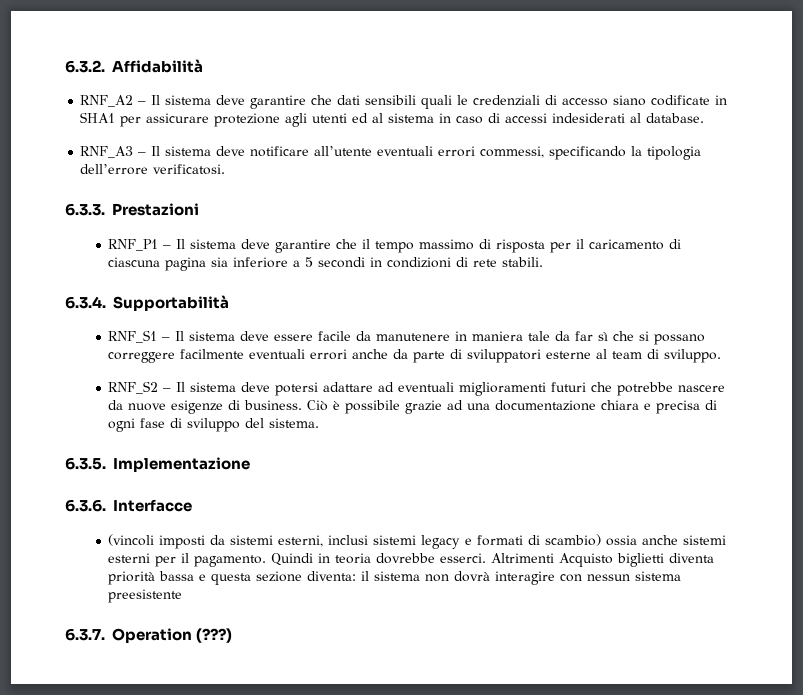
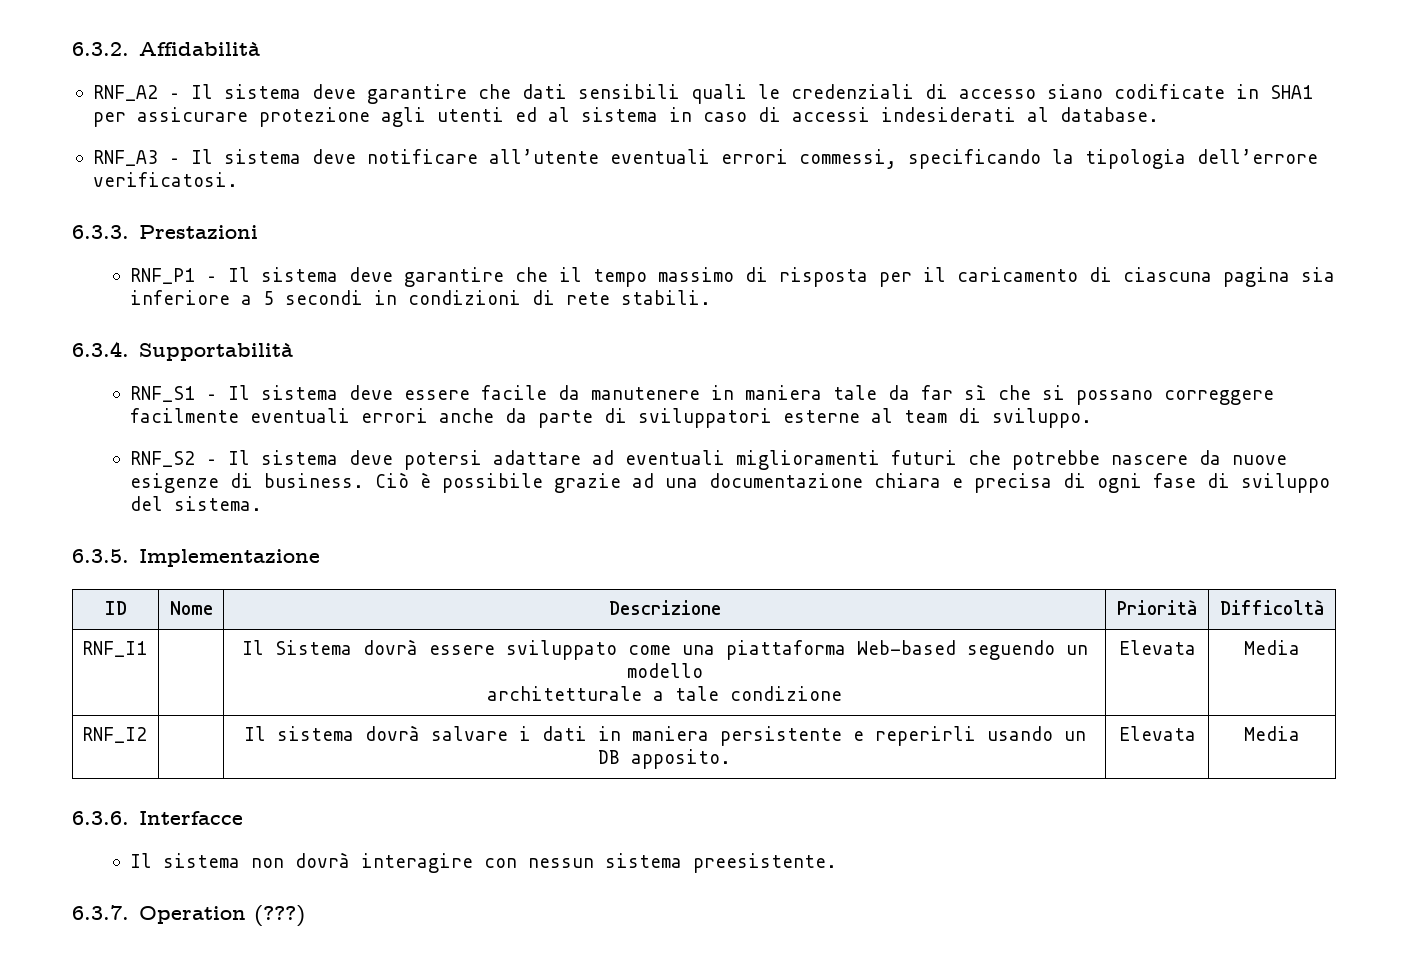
+ ID | Nome | Descrizione | Priorità | Difficoltà
+ RNF_I1 | | Il Sistema dovrà essere sviluppato come una piattaforma Web-based seguendo un modello
+ architetturale a tale condizione | Elevata | Media
+ RNF_I2 | | Il sistema dovrà salvare i dati in maniera persistente e reperirli usando un DB apposito. | Elevata | Media
  6.3.6. Interfacce
- (vincoli imposti da sistemi esterni, inclusi sistemi legacy e formati di scambio) ossia anche sistemi esterni per il pagamento. Quindi in teoria dovrebbe esserci. Altrimenti Acquisto biglietti diventa priorità bassa e questa sezione diventa: il sistema non dovrà interagire con nessun sistema preesistente
+ Il sistema non dovrà interagire con nessun sistema preesistente.

